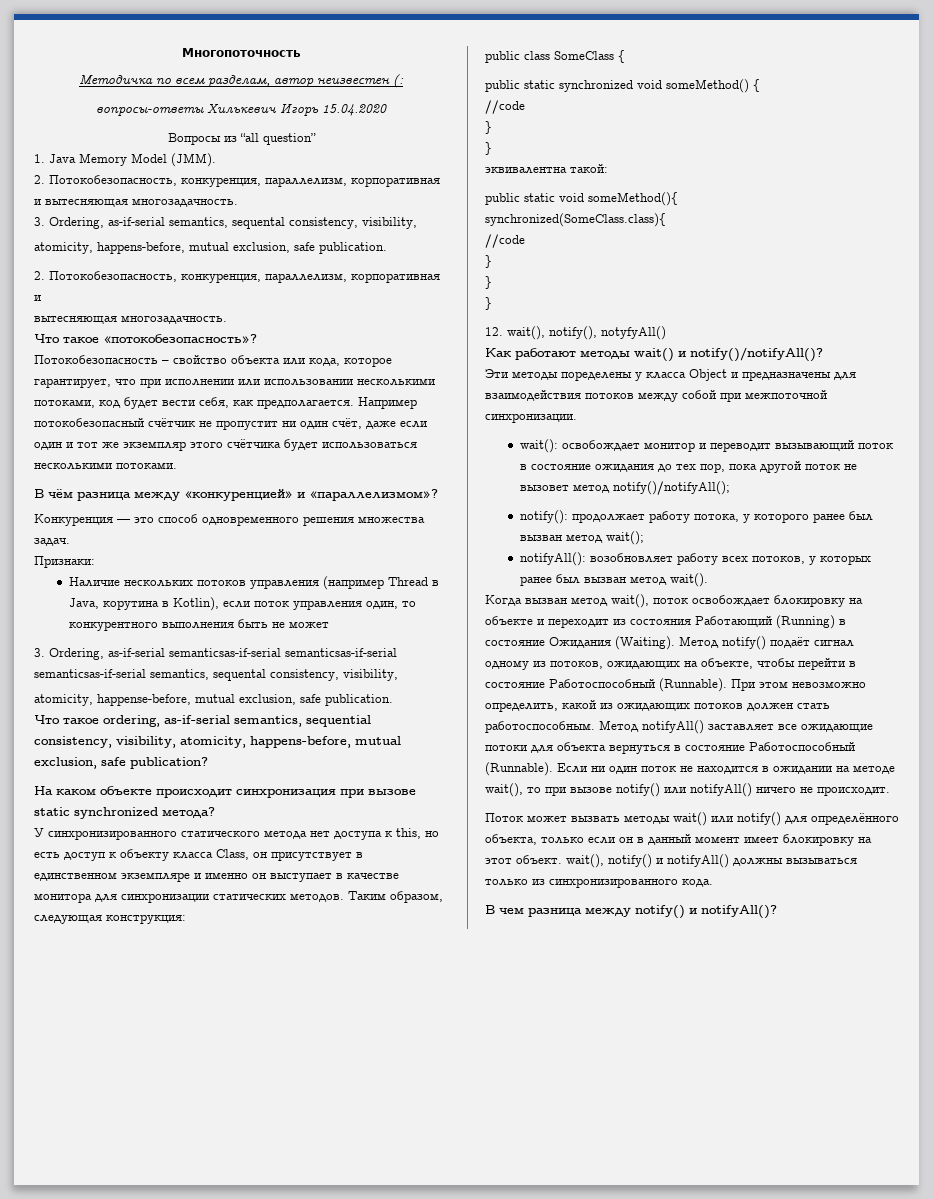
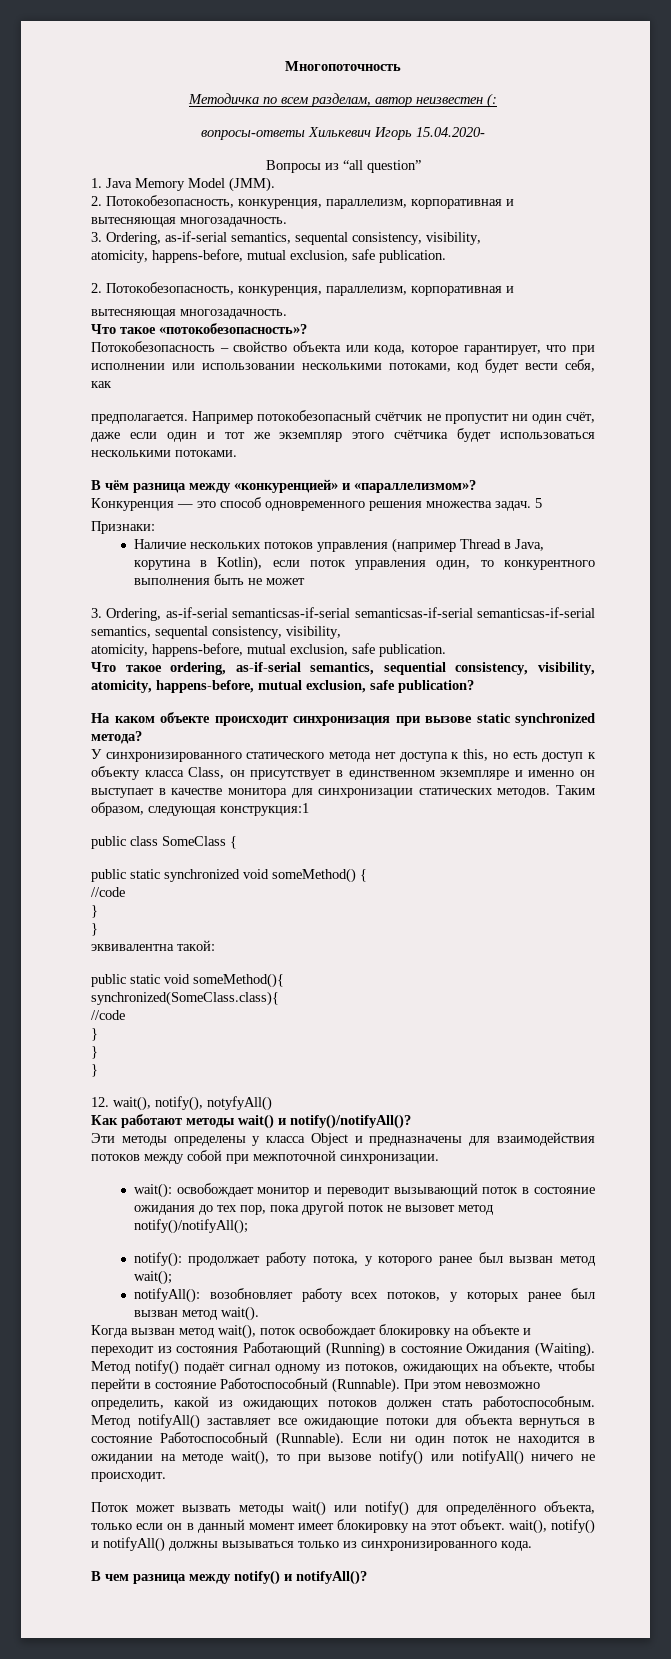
- вопросы-ответы Хилькевич Игорь 15.04.2020
+ вопросы-ответы Хилькевич Игорь 15.04.2020-
- Потокобезопасность – свойство объекта или кода, которое гарантирует, что при исполнении или использовании несколькими потоками, код будет вести себя, как предполагается.
+ Потокобезопасность – свойство объекта или кода, которое гарантирует, что при исполнении или использовании несколькими потоками, код будет вести себя, как
+ предполагается.
+ 5
  3. Ordering, as-if-serial semanticsas-if-serial semanticsas-if-serial semanticsas-if-serial semantics, sequental consistency, visibility,
- atomicity, happense-before, mutual exclusion, safe publication.
+ atomicity, happens-before, mutual exclusion, safe publication.
- Таким образом, следующая конструкция:
+ Таким образом, следующая конструкция:1
- Эти методы поределены у класса Object и предназначены для взаимодействия потоков между собой при межпоточной синхронизации.
+ Эти методы определены у класса Object и предназначены для взаимодействия потоков между собой при межпоточной синхронизации.

